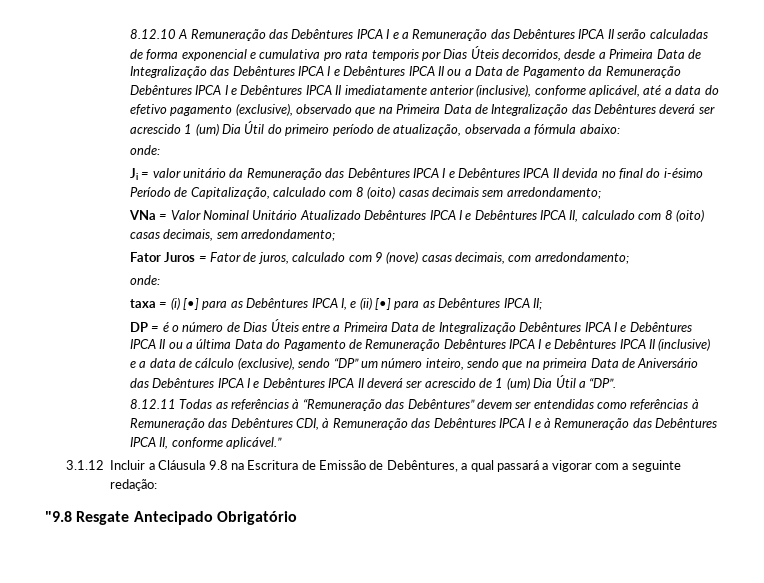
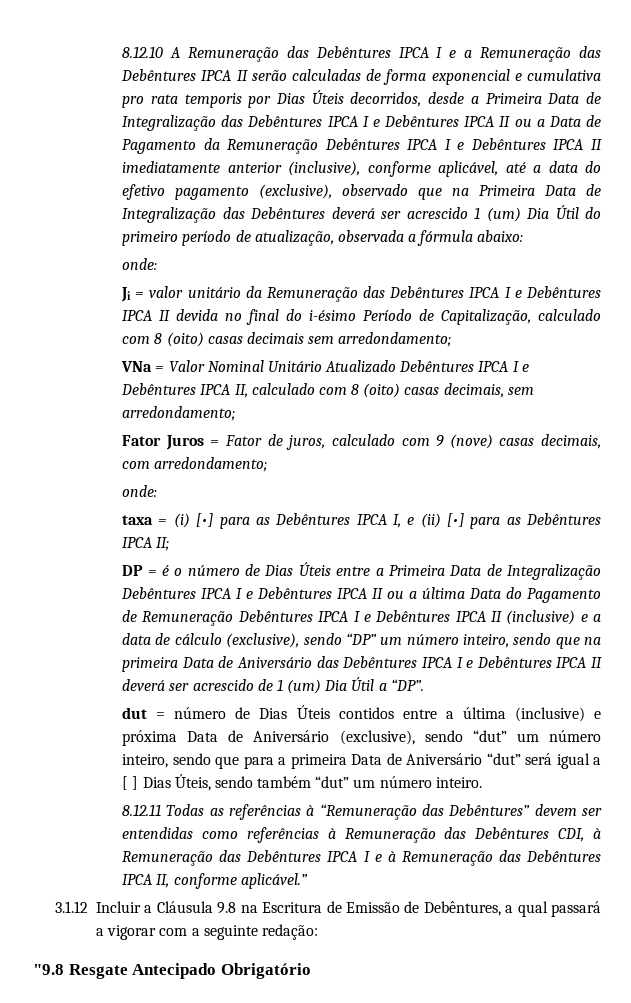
+ dut = número de Dias Úteis contidos entre a última (inclusive) e próxima Data de Aniversário (exclusive), sendo “dut” um número inteiro, sendo que para a primeira Data de Aniversário “dut” será igual a [ ] Dias Úteis, sendo também “dut” um número inteiro.

